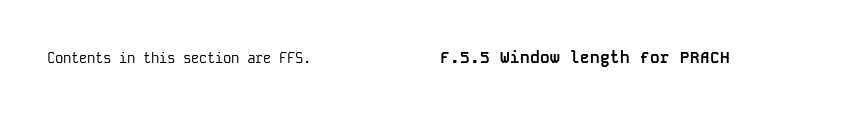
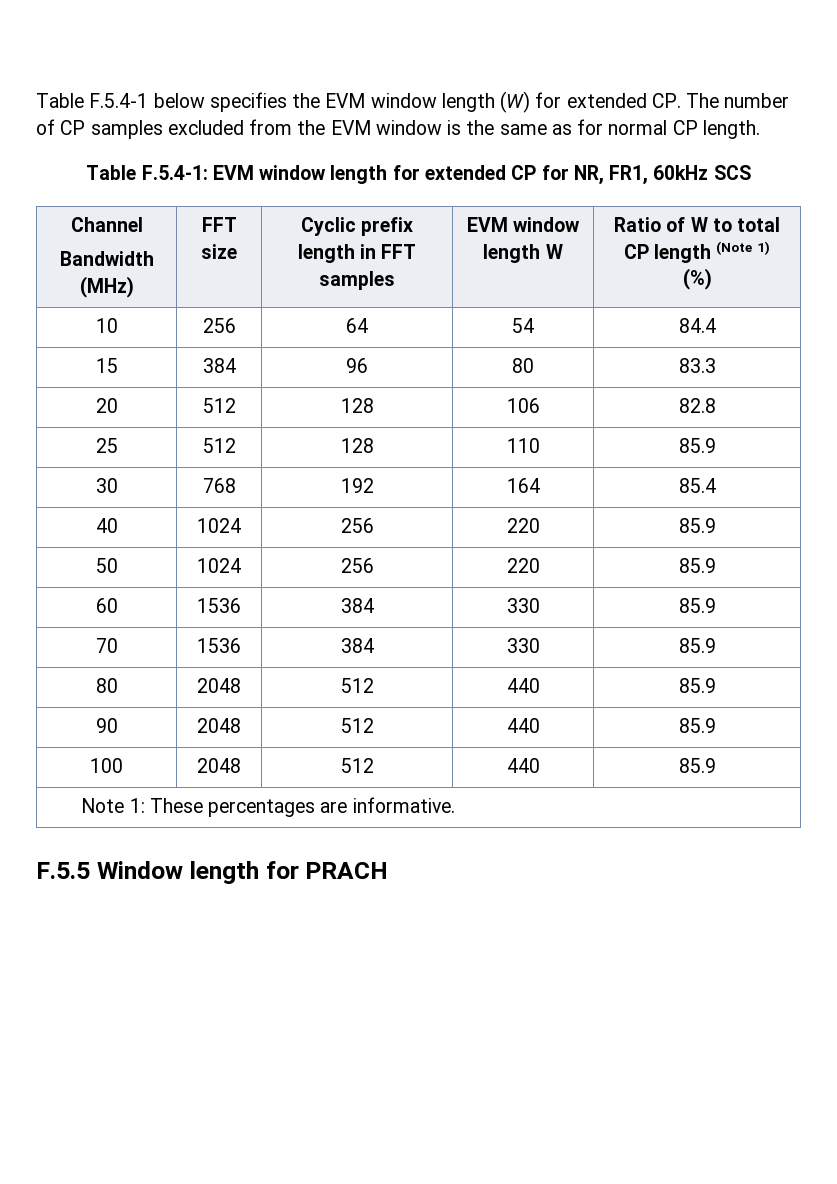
- Contents in this section are FFS.
+ Table F.5.4-1 below specifies the EVM window length (W) for extended CP. The number of CP samples excluded from the EVM window is the same as for normal CP length.
+ Table F.5.4-1: EVM window length for extended CP for NR, FR1, 60kHz SCS
+ Channel
+ Bandwidth (MHz) | FFT size | Cyclic prefix length in FFT samples | EVM window length W | Ratio of W to total CP length (Note 1) (%)
+ 10 | 256 | 64 | 54 | 84.4
+ 15 | 384 | 96 | 80 | 83.3
+ 20 | 512 | 128 | 106 | 82.8
+ 25 | 512 | 128 | 110 | 85.9
+ 30 | 768 | 192 | 164 | 85.4
+ 40 | 1024 | 256 | 220 | 85.9
+ 50 | 1024 | 256 | 220 | 85.9
+ 60 | 1536 | 384 | 330 | 85.9
+ 70 | 1536 | 384 | 330 | 85.9
+ 80 | 2048 | 512 | 440 | 85.9
+ 90 | 2048 | 512 | 440 | 85.9
+ 100 | 2048 | 512 | 440 | 85.9
+ Note 1: These percentages are informative.

